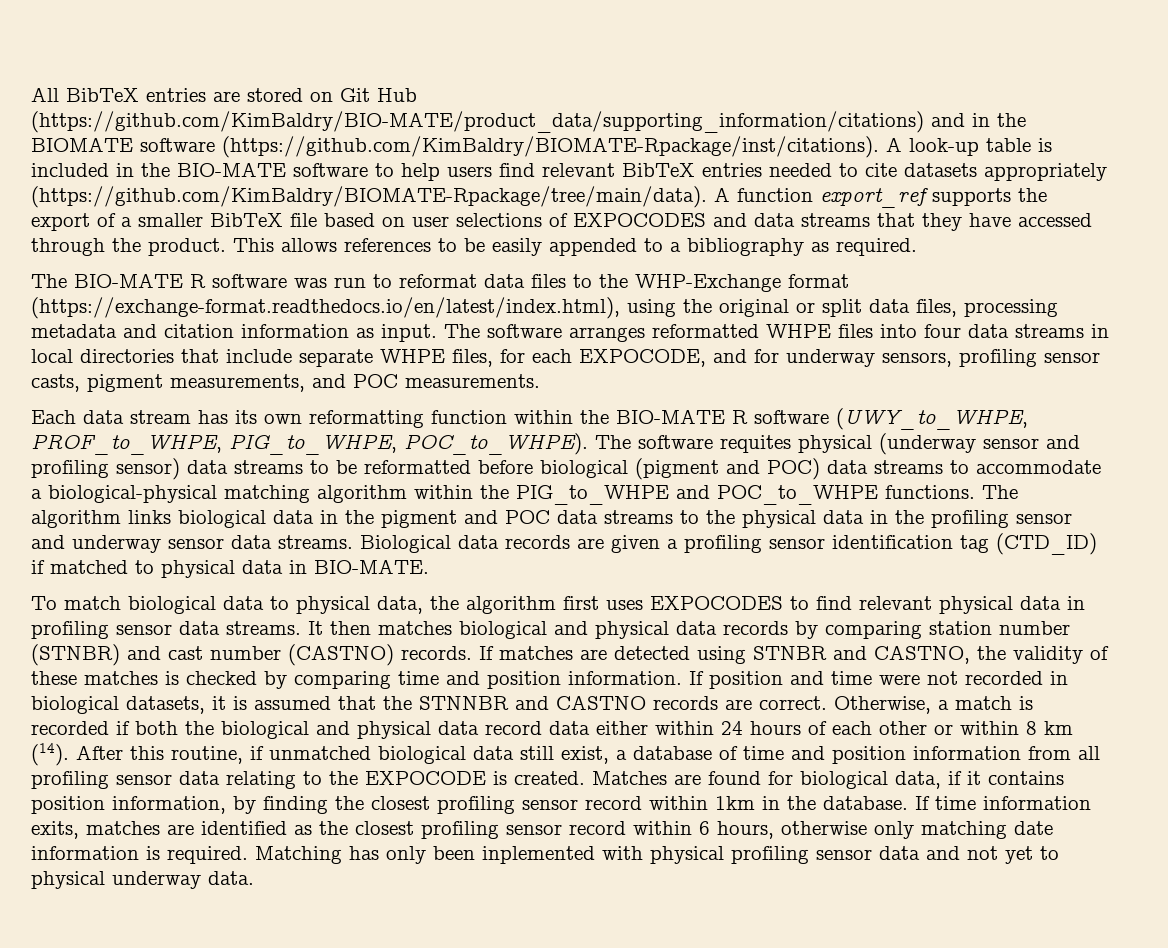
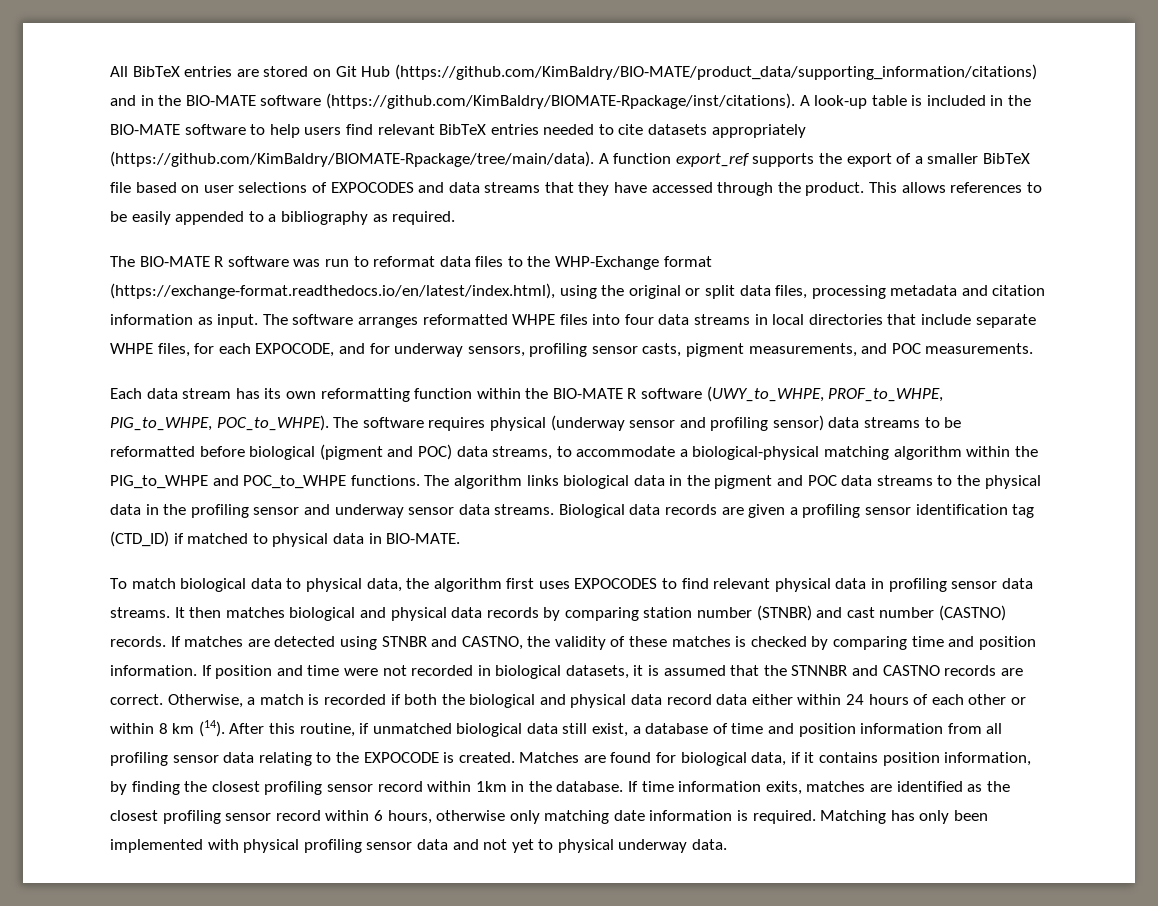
- All BibTeX entries are stored on Git Hub (https://github.com/KimBaldry/BIO-MATE/product_data/supporting_information/citations) and in the BIOMATE software (https://github.com/KimBaldry/BIOMATE-Rpackage/inst/citations). A look-up table is included in the BIO-MATE software to help users find relevant BibTeX entries needed to cite datasets appropriately (https://github.com/KimBaldry/BIOMATE-Rpackage/tree/main/data). A function export_ref supports the export of a smaller BibTeX file based on user selections of EXPOCODES and data streams that they have accessed through the product.
+ All BibTeX entries are stored on Git Hub (https://github.com/KimBaldry/BIO-MATE/product_data/supporting_information/citations) and in the BIO-MATE software (https://github.com/KimBaldry/BIOMATE-Rpackage/inst/citations). A look-up table is included in the BIO-MATE software to help users find relevant BibTeX entries needed to cite datasets appropriately (https://github.com/KimBaldry/BIOMATE-Rpackage/tree/main/data). A function export_ref supports the export of a smaller BibTeX file based on user selections of EXPOCODES and data streams that they have accessed through the product.
- The software requites physical (underway sensor and profiling sensor) data streams to be reformatted before biological (pigment and POC) data streams to accommodate a biological-physical matching algorithm within the PIG_to_WHPE and POC_to_WHPE functions.
+ The software requires physical (underway sensor and profiling sensor) data streams to be reformatted before biological (pigment and POC) data streams, to accommodate a biological-physical matching algorithm within the PIG_to_WHPE and POC_to_WHPE functions.
- Matching has only been inplemented with physical profiling sensor data and not yet to physical underway data.
+ Matching has only been implemented with physical profiling sensor data and not yet to physical underway data.

